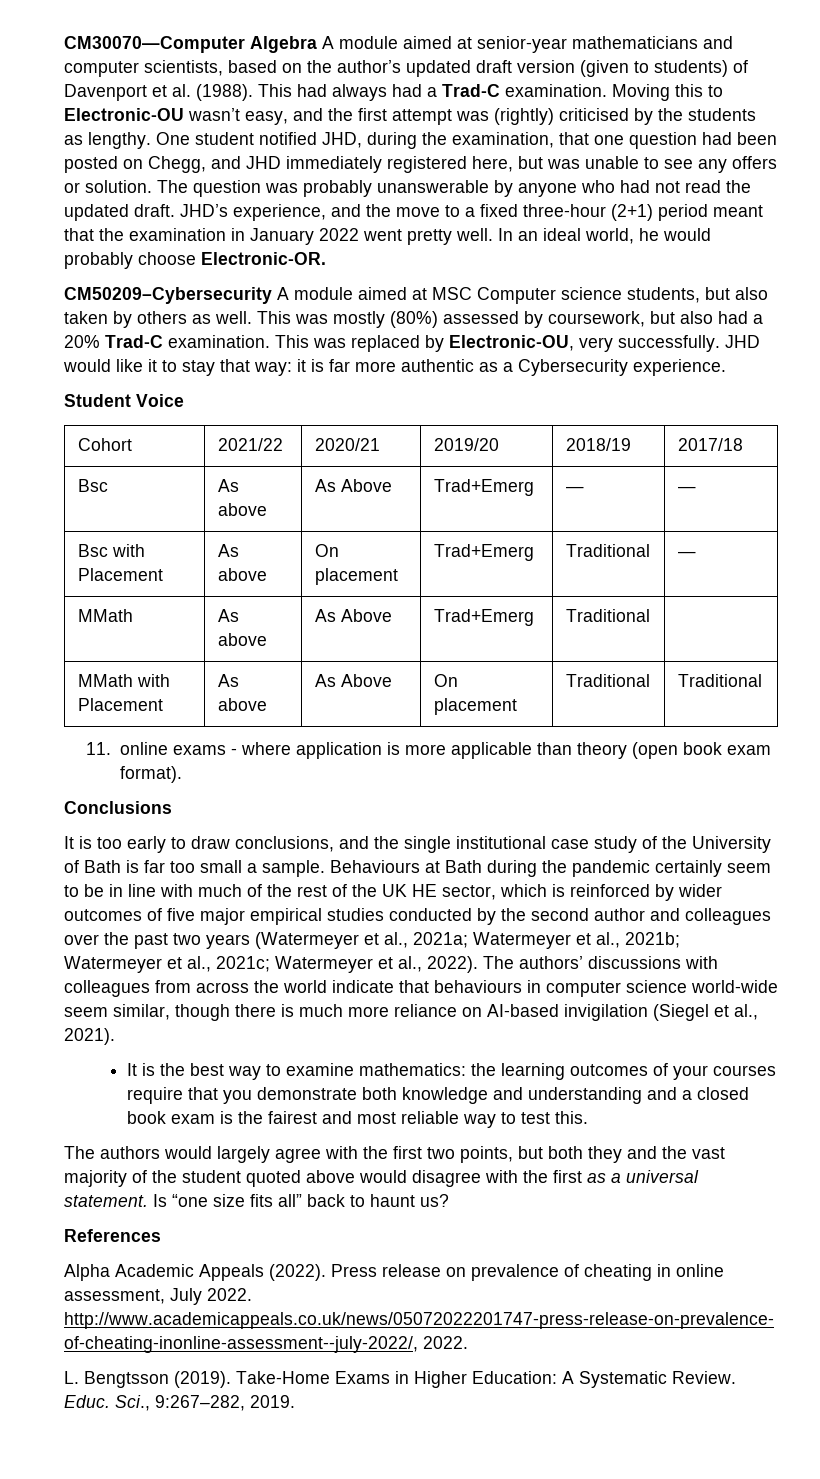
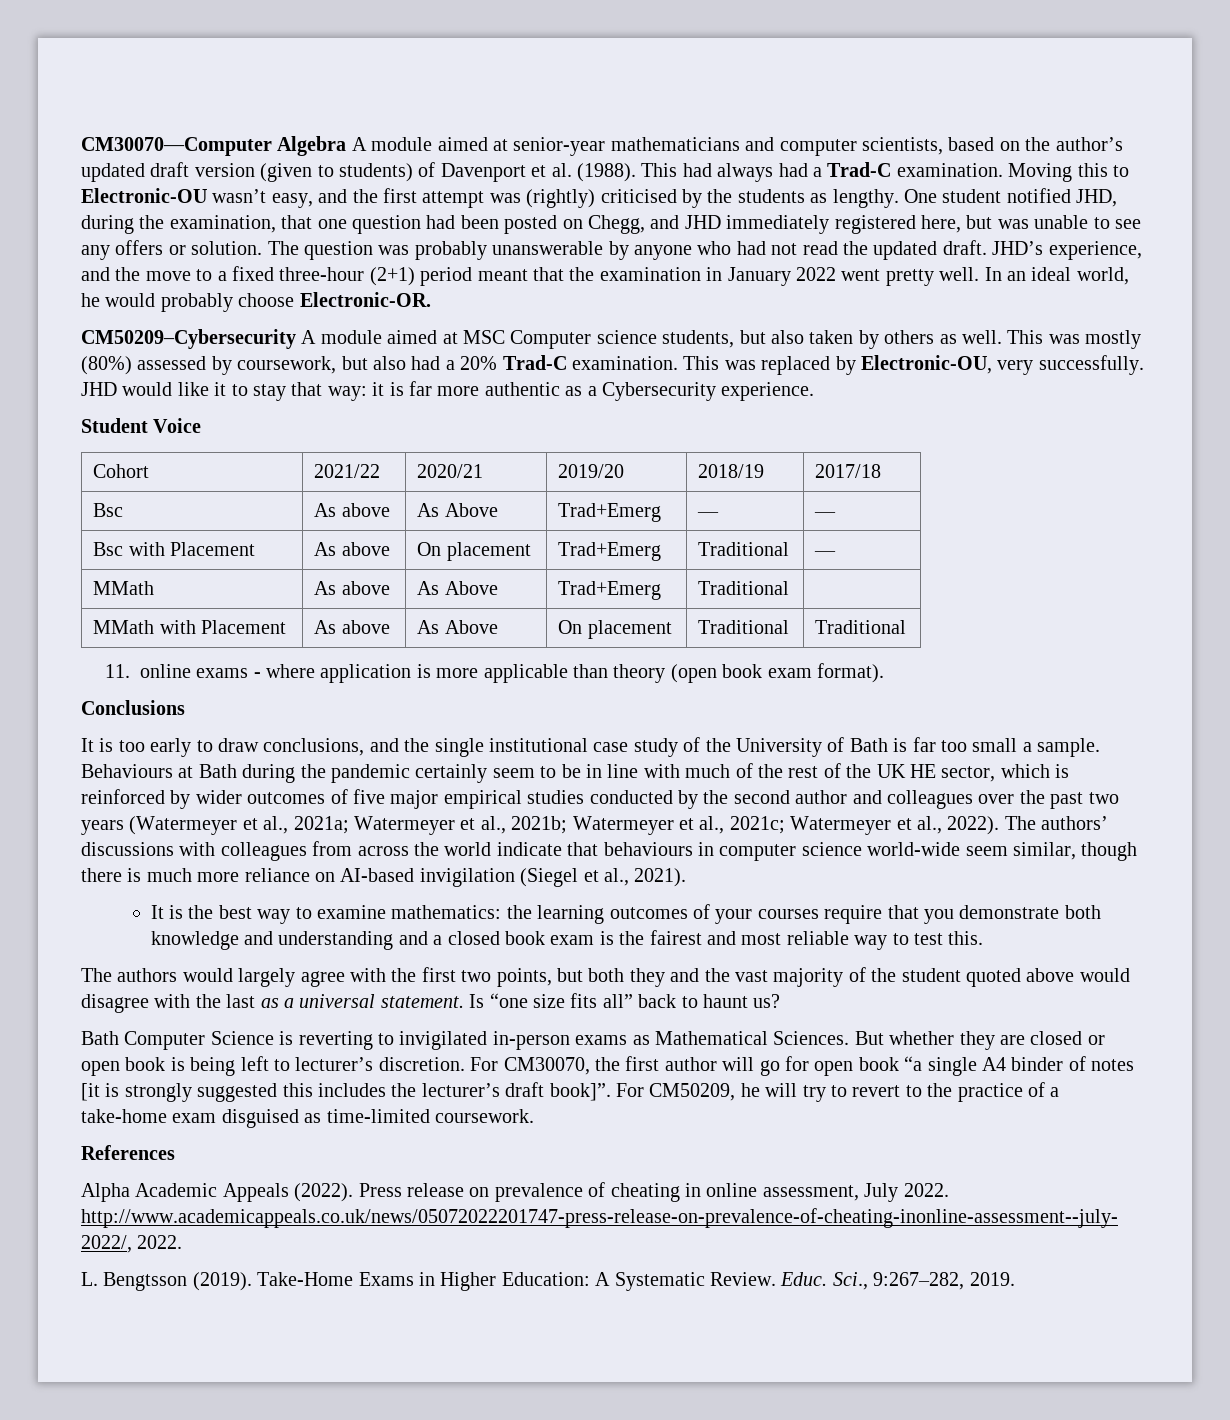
- The authors would largely agree with the first two points, but both they and the vast majority of the student quoted above would disagree with the first as a universal statement.
+ The authors would largely agree with the first two points, but both they and the vast majority of the student quoted above would disagree with the last as a universal statement.
+ Bath Computer Science is reverting to invigilated in-person exams as Mathematical Sciences. But whether they are closed or open book is being left to lecturer’s discretion. For CM30070, the first author will go for open book “a single A4 binder of notes [it is strongly suggested this includes the lecturer’s draft book]”. For CM50209, he will try to revert to the practice of a take-home exam disguised as time-limited coursework.

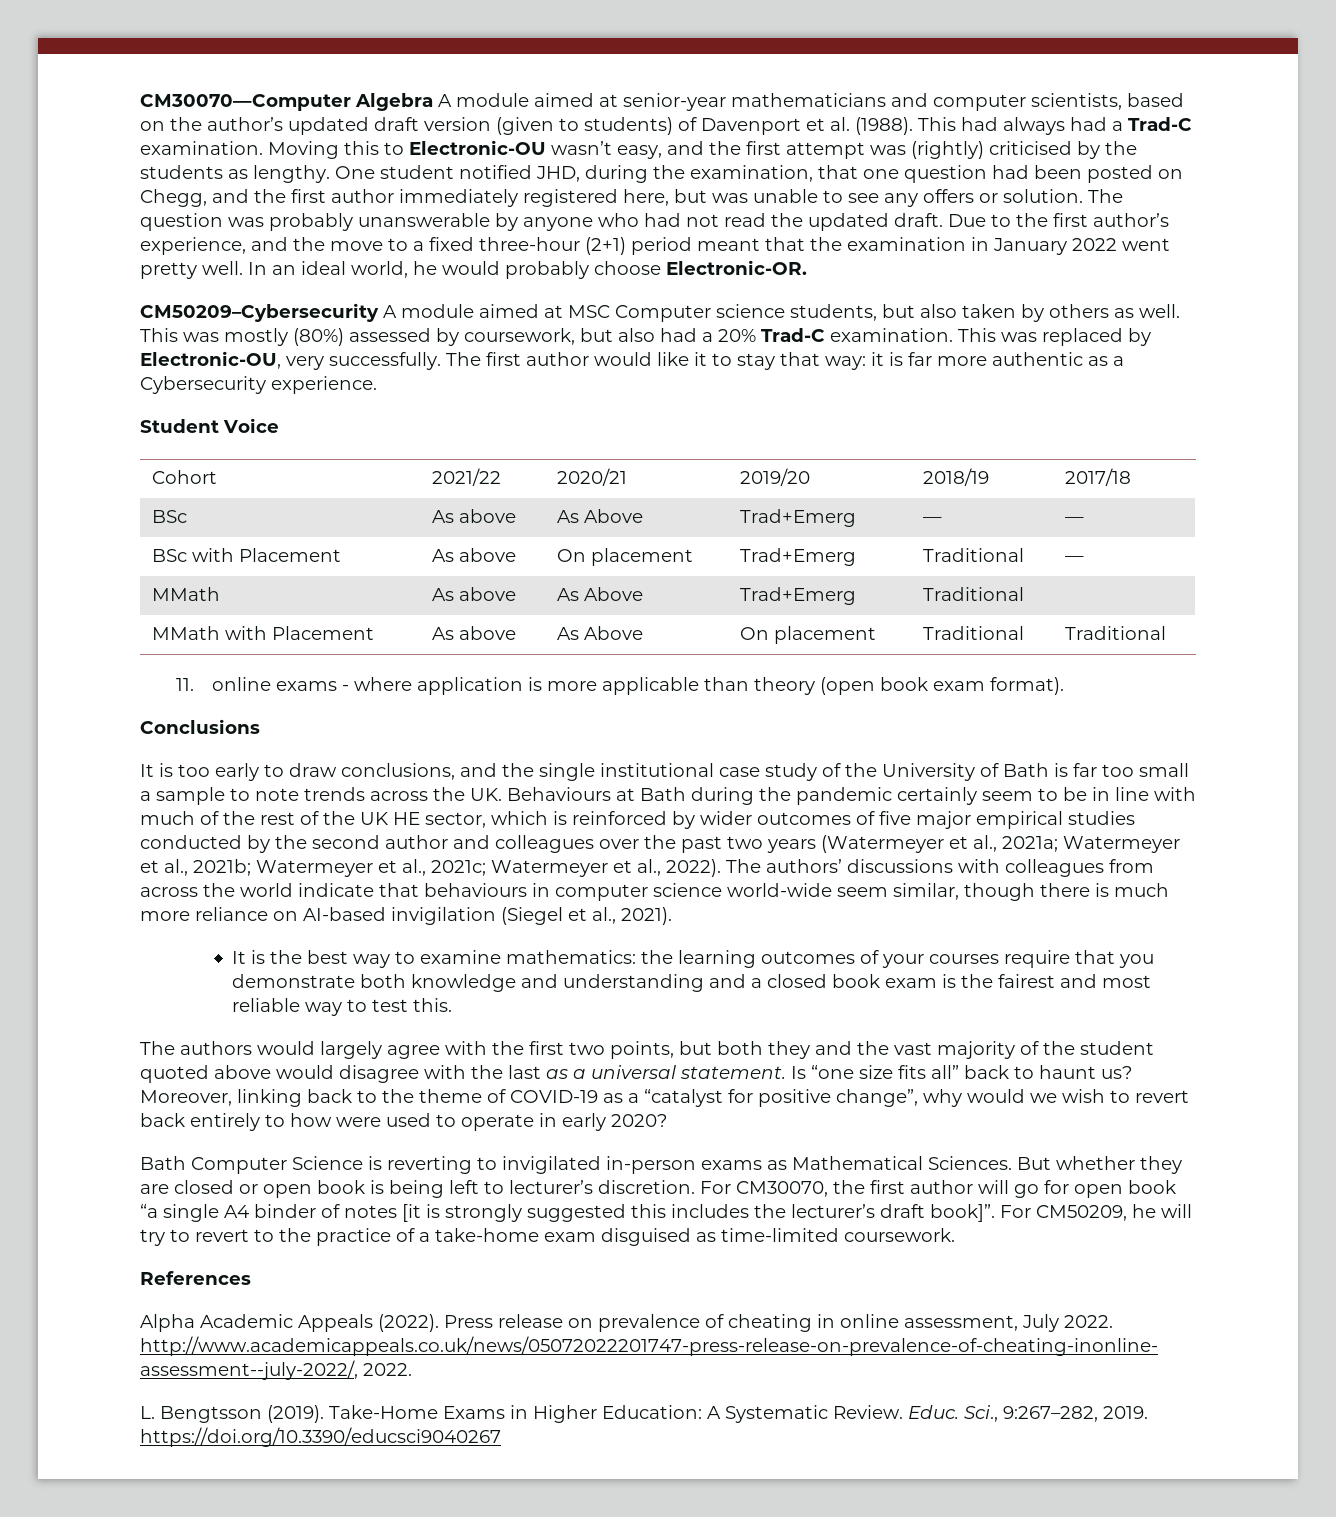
- One student notified JHD, during the examination, that one question had been posted on Chegg, and JHD immediately registered here, but was unable to see any offers or solution.
+ One student notified JHD, during the examination, that one question had been posted on Chegg, and the first author immediately registered here, but was unable to see any offers or solution.
- JHD’s experience, and the move to a fixed three-hour (2+1) period meant that the examination in January 2022 went pretty well.
+ Due to the first author’s experience, and the move to a fixed three-hour (2+1) period meant that the examination in January 2022 went pretty well.
- JHD would like it to stay that way: it is far more authentic as a Cybersecurity experience.
+ The first author would like it to stay that way: it is far more authentic as a Cybersecurity experience.
- Bsc | As above | As Above | Trad+Emerg | — | —
+ BSc | As above | As Above | Trad+Emerg | — | —
- Bsc with Placement | As above | On placement | Trad+Emerg | Traditional | —
+ BSc with Placement | As above | On placement | Trad+Emerg | Traditional | —
- It is too early to draw conclusions, and the single institutional case study of the University of Bath is far too small a sample. Behaviours at Bath during the pandemic certainly seem to be in line with much of the rest of the UK HE sector, which is reinforced by wider outcomes of five major empirical studies conducted by the second author and colleagues over the past two years (Watermeyer et al., 2021a;
+ It is too early to draw conclusions, and the single institutional case study of the University of Bath is far too small a sample to note trends across the UK. Behaviours at Bath during the pandemic certainly seem to be in line with much of the rest of the UK HE sector, which is reinforced by wider outcomes of five major empirical studies conducted by the second author and colleagues over the past two years (Watermeyer et al., 2021a;
+ Moreover, linking back to the theme of COVID-19 as a “catalyst for positive change”, why would we wish to revert back entirely to how were used to operate in early 2020?
- Sci., 9:267–282, 2019.
+ Sci., 9:267–282, 2019. https://doi.org/10.3390/educsci9040267

